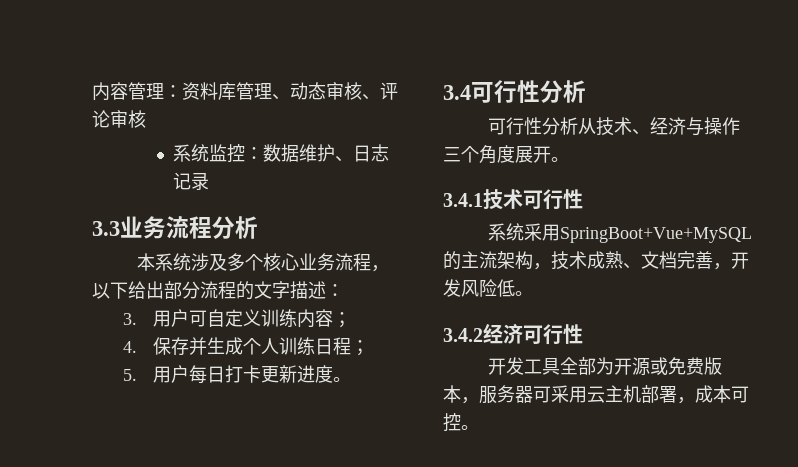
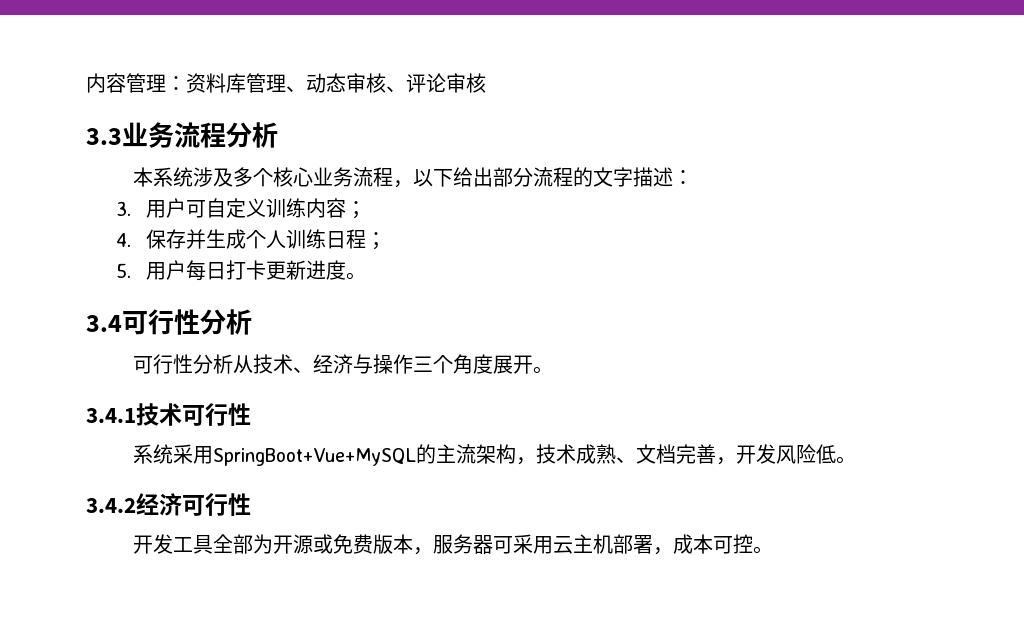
- 系统监控：数据维护、日志记录

